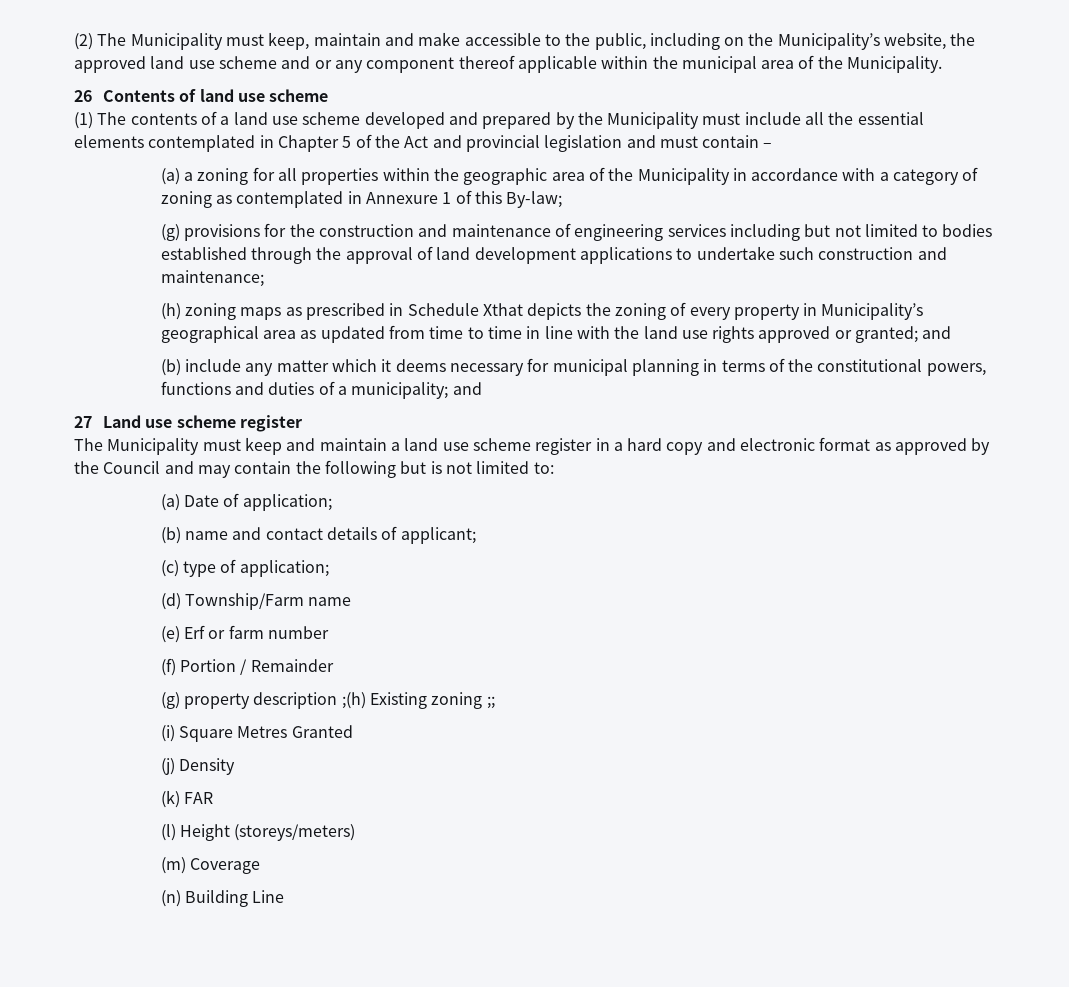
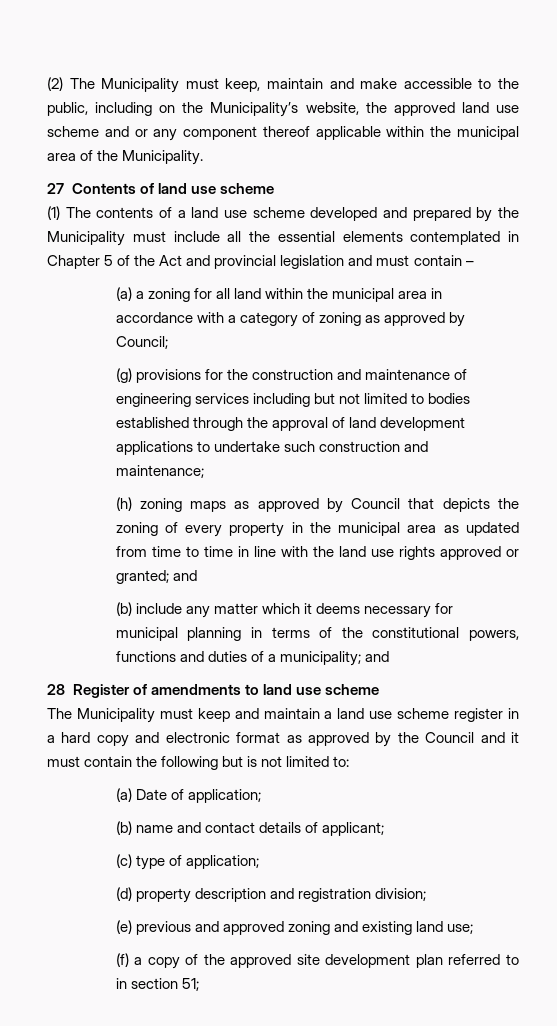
- 26 Contents of land use scheme
+ 27 Contents of land use scheme
- (a) a zoning for all properties within the geographic area of the Municipality in accordance with a category of zoning as contemplated in Annexure 1 of this By-law;
+ (a) a zoning for all land within the municipal area in accordance with a category of zoning as approved by Council;
- (h) zoning maps as prescribed in Schedule Xthat depicts the zoning of every property in Municipality’s geographical area as updated from time to time in line with the land use rights approved or granted; and
+ (h) zoning maps as approved by Council that depicts the zoning of every property in the municipal area as updated from time to time in line with the land use rights approved or granted; and
- 27 Land use scheme register
+ 28 Register of amendments to land use scheme
- The Municipality must keep and maintain a land use scheme register in a hard copy and electronic format as approved by the Council and may contain the following but is not limited to:
+ The Municipality must keep and maintain a land use scheme register in a hard copy and electronic format as approved by the Council and it must contain the following but is not limited to:
- (d) Township/Farm name
- (e) Erf or farm number
- (f) Portion / Remainder
- (g) property description ;(h) Existing zoning ;;
- (i) Square Metres Granted
- (j) Density
- (k) FAR
- (l) Height (storeys/meters)
- (m) Coverage
- (n) Building Line
+ (d) property description and registration division;
+ (e) previous and approved zoning and existing land use;
+ (f) a copy of the approved site development plan referred to in section 51;

